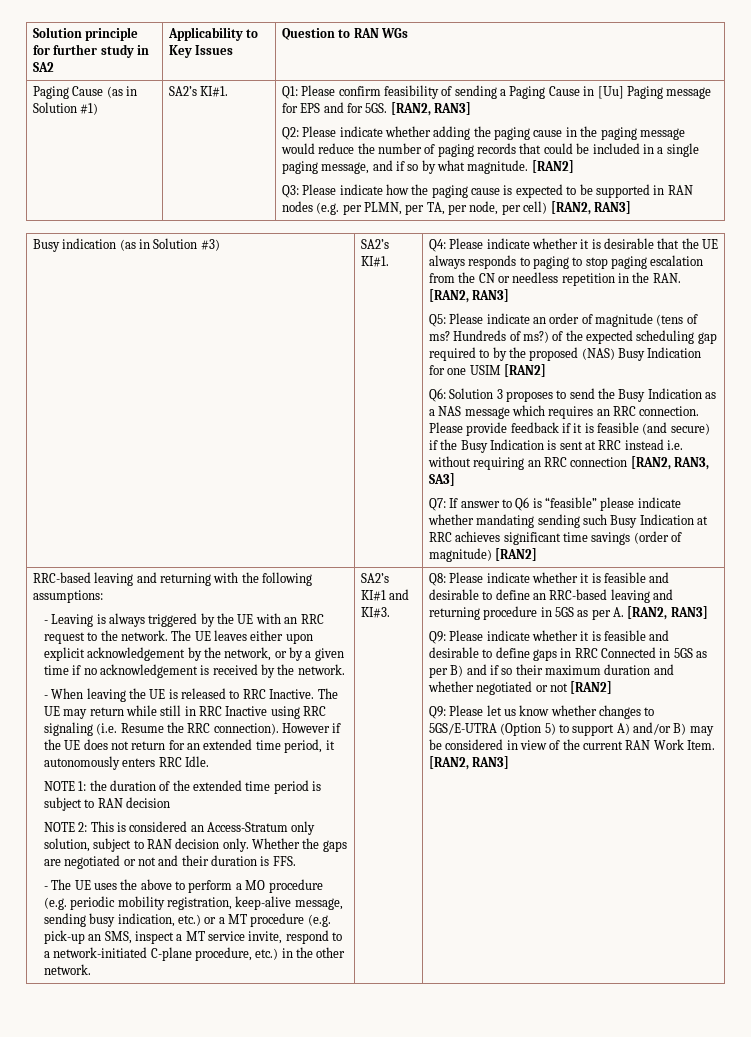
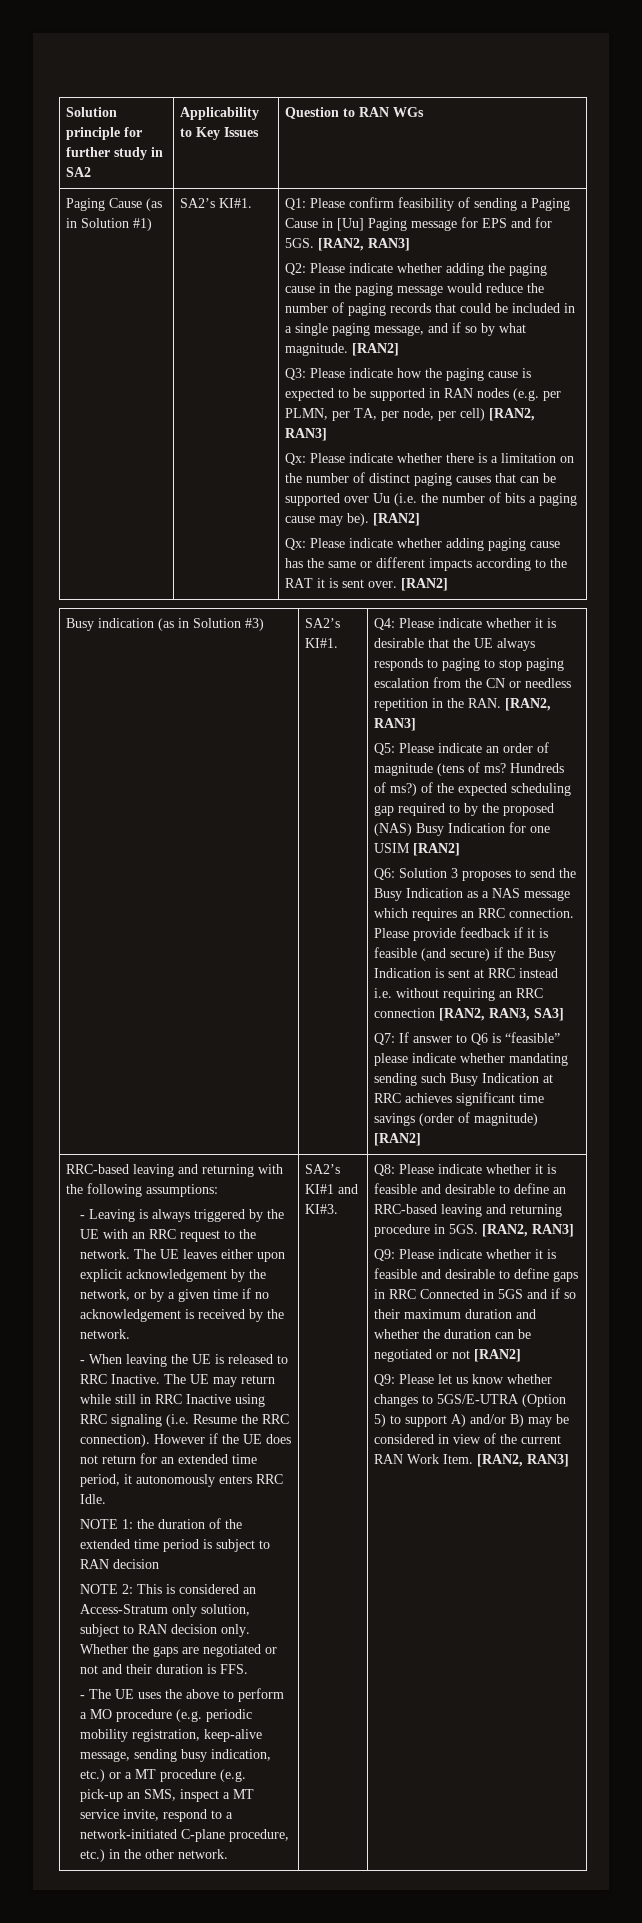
+ Qx: Please indicate whether there is a limitation on the number of distinct paging causes that can be supported over Uu (i.e. the number of bits a paging cause may be). [RAN2]
+ Qx: Please indicate whether adding paging cause has the same or different impacts according to the RAT it is sent over. [RAN2]
- Q8: Please indicate whether it is feasible and desirable to define an RRC-based leaving and returning procedure in 5GS as per A. [RAN2, RAN3]
+ Q8: Please indicate whether it is feasible and desirable to define an RRC-based leaving and returning procedure in 5GS. [RAN2, RAN3]
- Q9: Please indicate whether it is feasible and desirable to define gaps in RRC Connected in 5GS as per B) and if so their maximum duration and whether negotiated or not [RAN2]
+ Q9: Please indicate whether it is feasible and desirable to define gaps in RRC Connected in 5GS and if so their maximum duration and whether the duration can be negotiated or not [RAN2]

